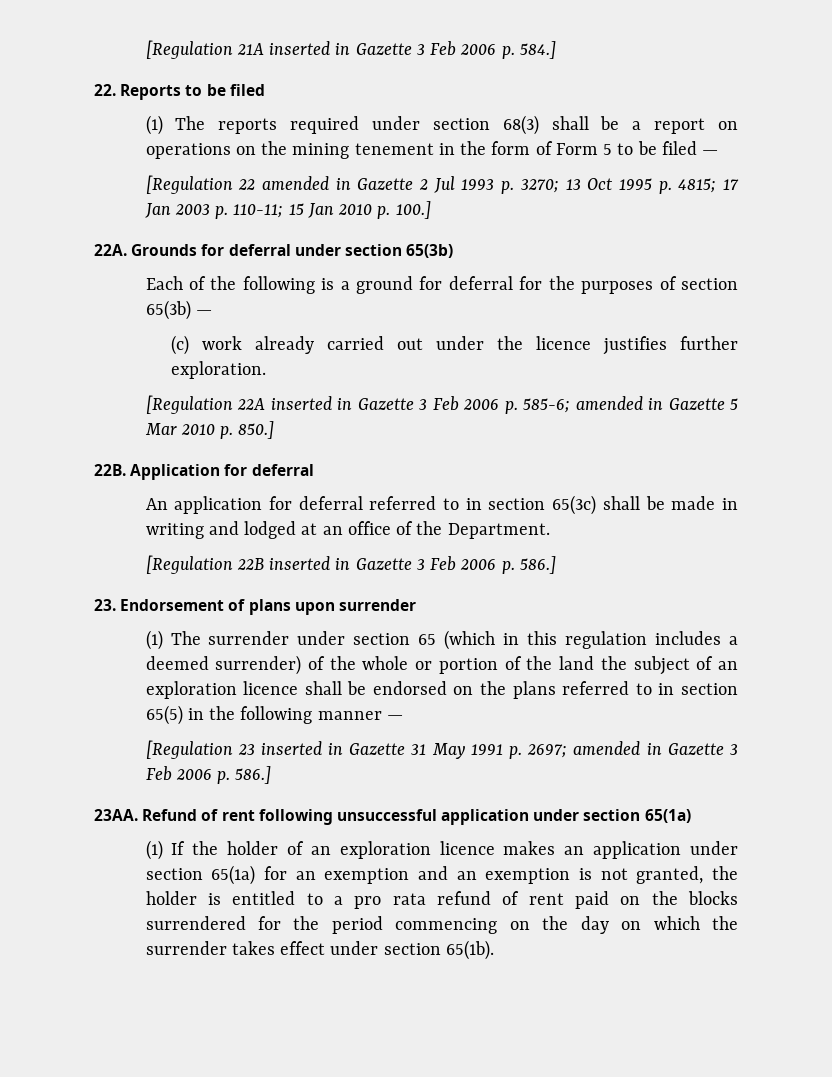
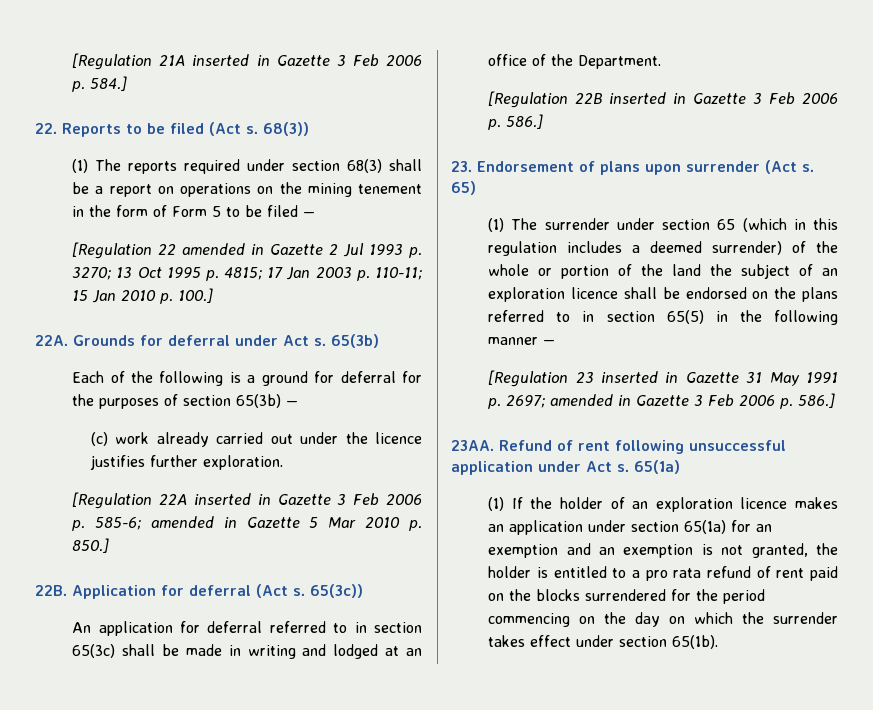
- 22. Reports to be filed
+ 22. Reports to be filed (Act s. 68(3))
- Grounds for deferral under section 65(3b)
+ Grounds for deferral under Act s. 65(3b)
- Application for deferral
+ Application for deferral (Act s. 65(3c))
- 23. Endorsement of plans upon surrender
+ 23. Endorsement of plans upon surrender (Act s. 65)
- Refund of rent following unsuccessful application under section 65(1a)
+ Refund of rent following unsuccessful application under Act s. 65(1a)

